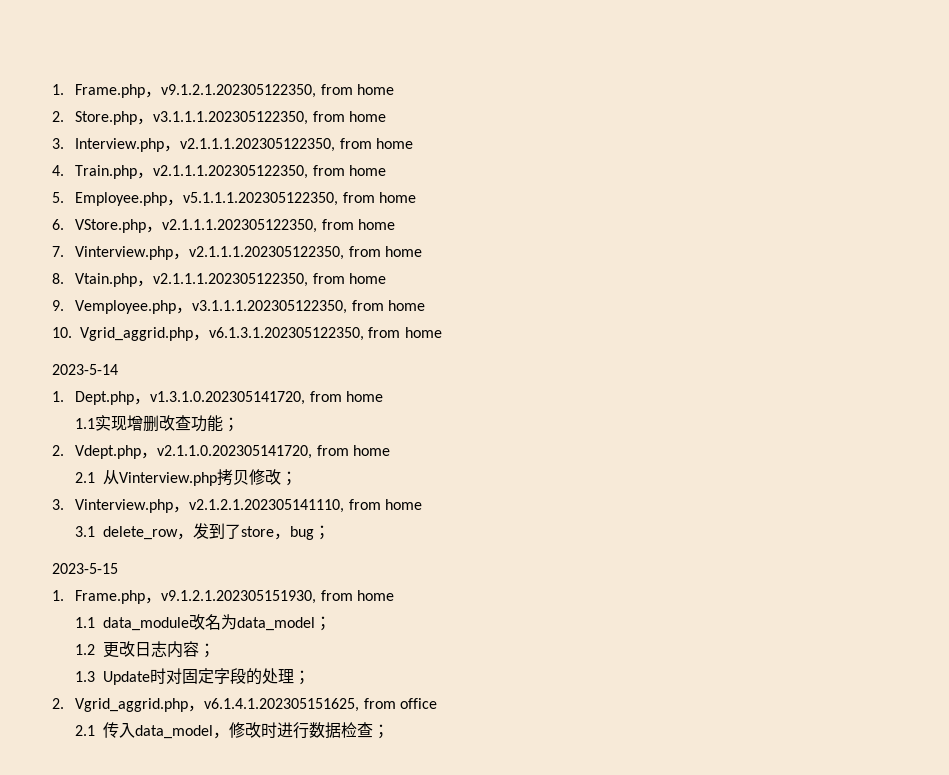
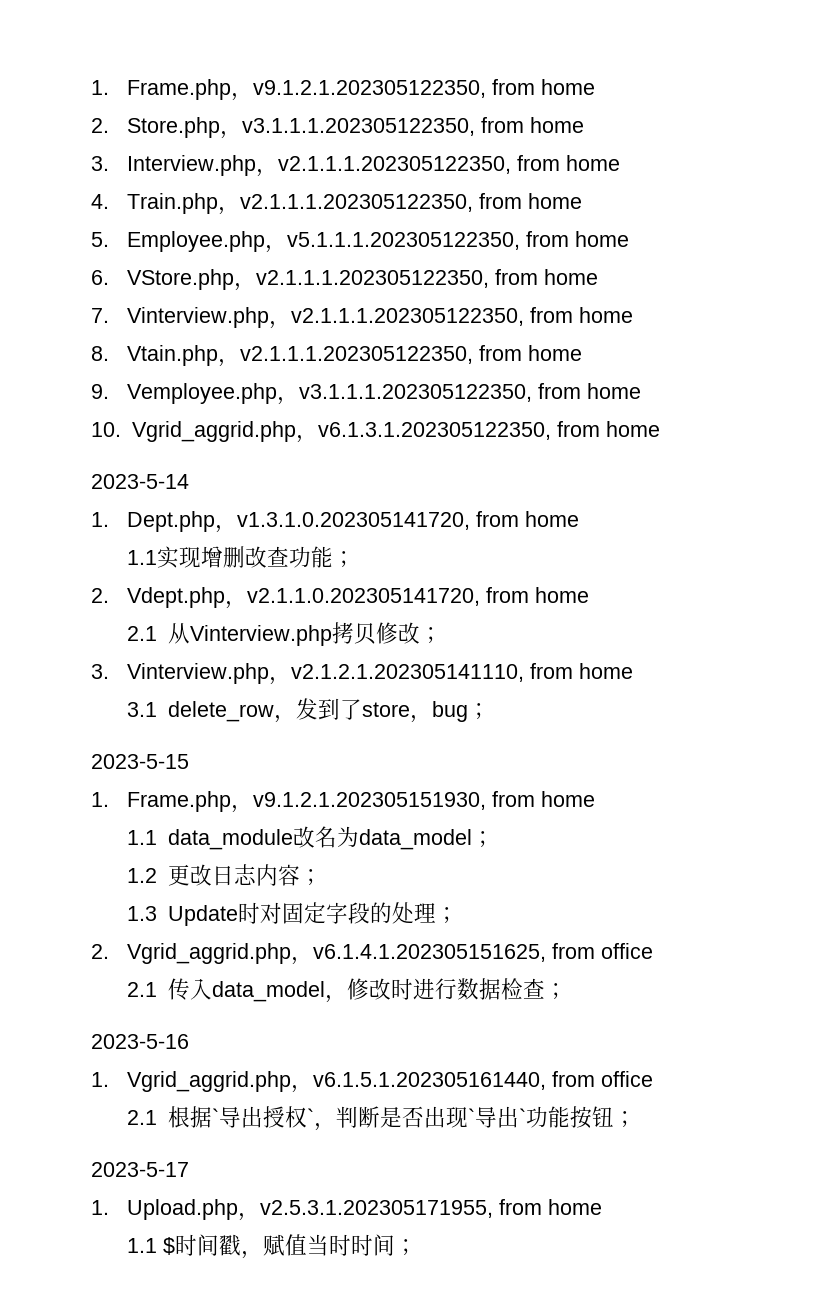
+ 2023-5-16
+ 1. Vgrid_aggrid.php，v6.1.5.1.202305161440, from office
+ 2.1根据`导出授权`，判断是否出现`导出`功能按钮；
+ 2023-5-17
+ 1. Upload.php，v2.5.3.1.202305171955, from home
+ 1.1 $时间戳，赋值当时时间；

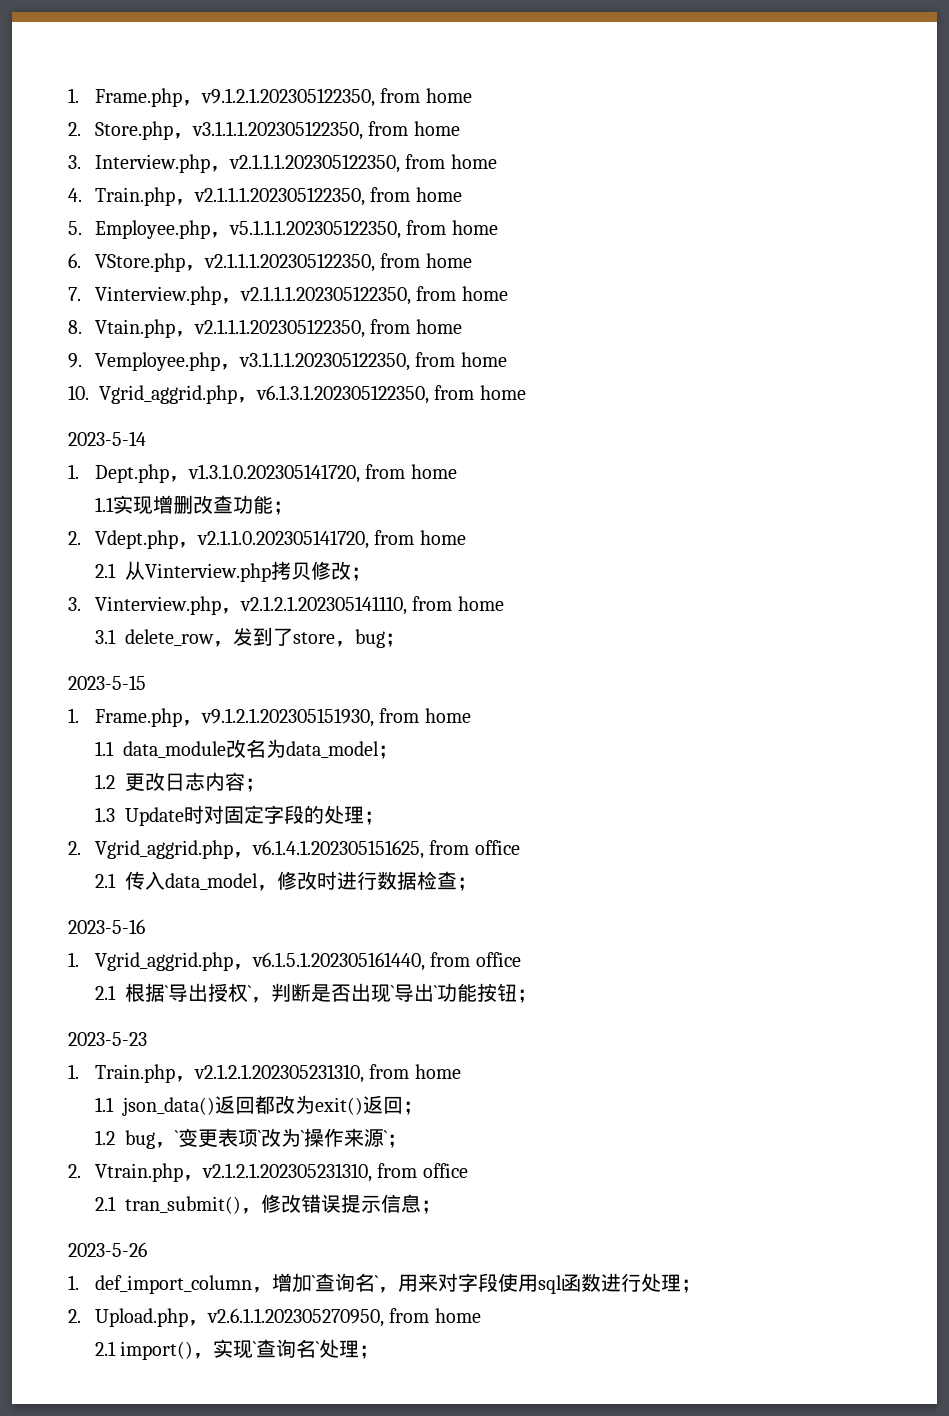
- 2023-5-17
- 1. Upload.php，v2.5.3.1.202305171955, from home
- 1.1 $时间戳，赋值当时时间；
+ 2023-5-23
+ 1. Train.php，v2.1.2.1.202305231310, from home
+ 1.1 json_data()返回都改为exit()返回；
+ 1.2 bug，`变更表项`改为`操作来源`；
+ 2. Vtrain.php，v2.1.2.1.202305231310, from office
+ 2.1 tran_submit()，修改错误提示信息；
+ 2023-5-26
+ 1. def_import_column，增加`查询名`，用来对字段使用sql函数进行处理；
+ 2. Upload.php，v2.6.1.1.202305270950, from home
+ 2.1 import()，实现`查询名`处理；

